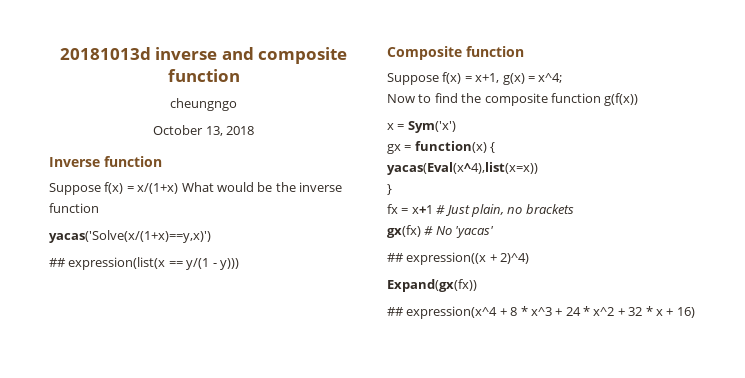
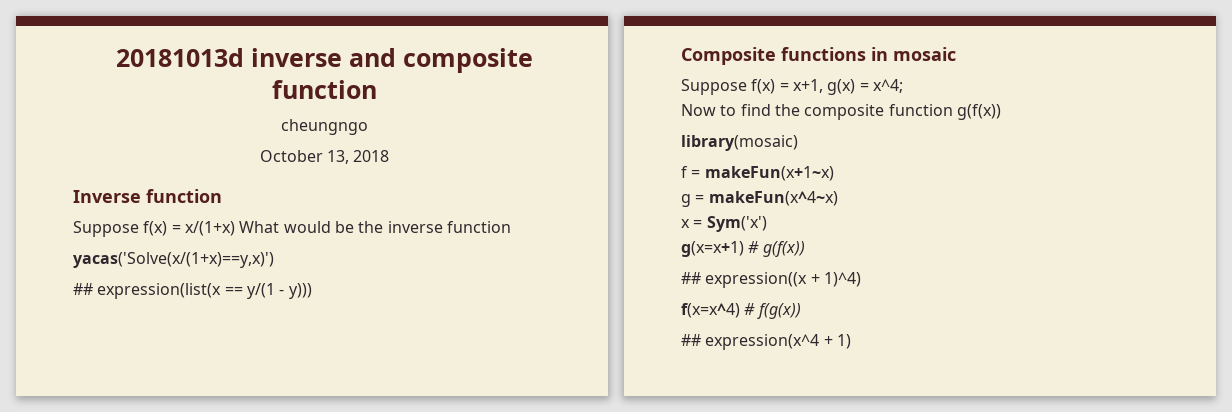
- Composite function
+ Composite functions in mosaic
+ library(mosaic)
+ f = makeFun(x+1~x)
+ g = makeFun(x^4~x)
  x = Sym('x')
- gx = function(x) {
- yacas(Eval(x^4),list(x=x))
- }
- fx = x+1 # Just plain, no brackets
- gx(fx) # No 'yacas'
+ g(x=x+1) # g(f(x))
- ## expression((x + 2)^4)
- Expand(gx(fx))
+ ## expression((x + 1)^4)
+ f(x=x^4) # f(g(x))
- ## expression(x^4 + 8 * x^3 + 24 * x^2 + 32 * x + 16)
+ ## expression(x^4 + 1)

